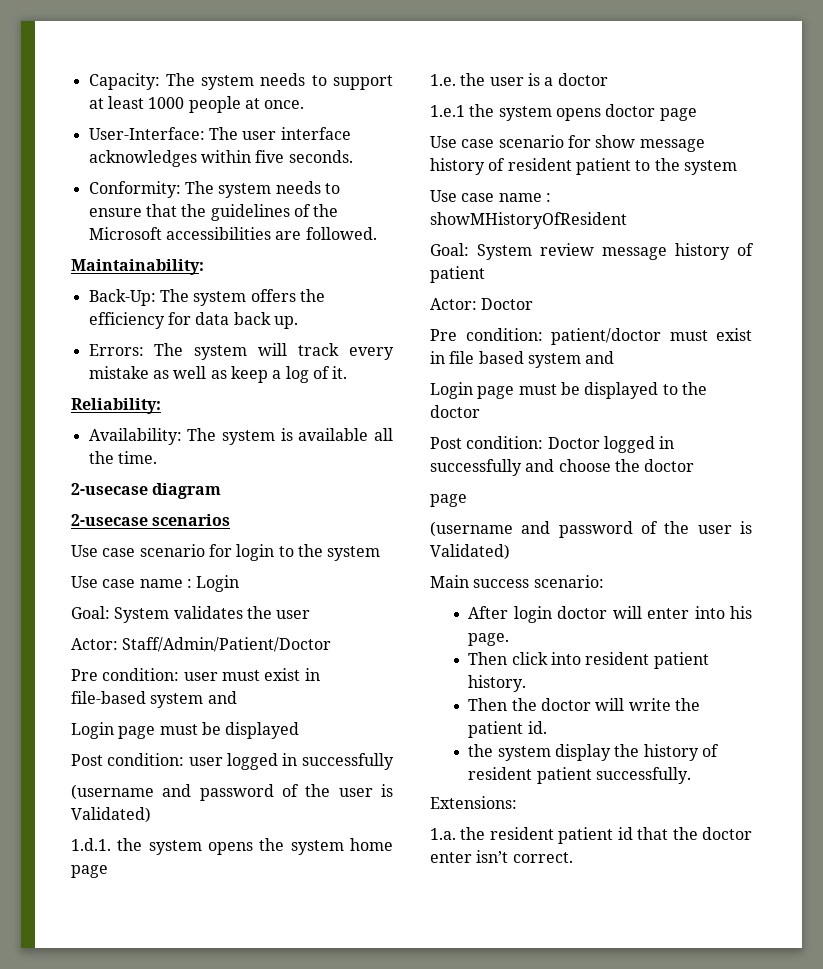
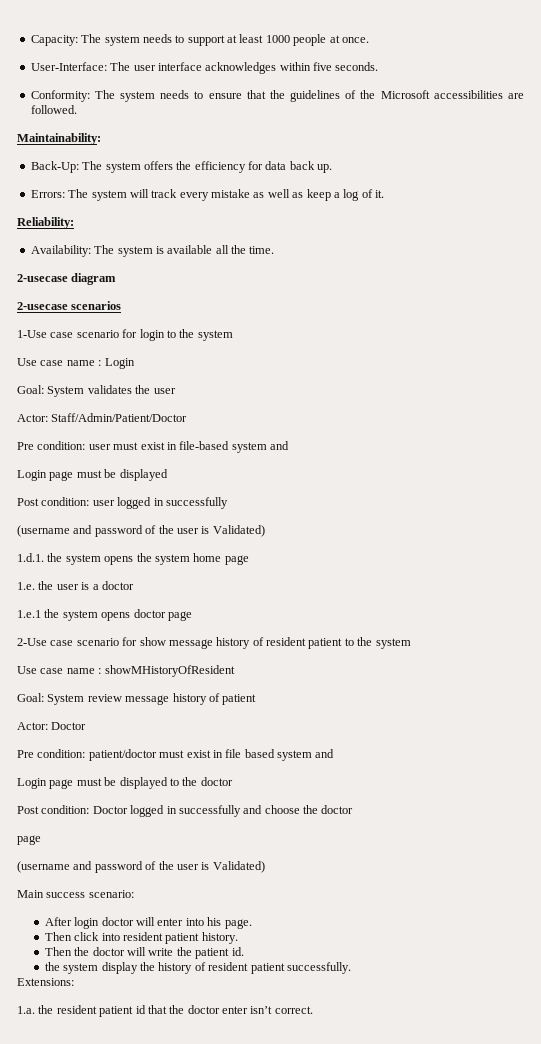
- Use case scenario for login to the system
+ 1-Use case scenario for login to the system
- Use case scenario for show message history of resident patient to the system
+ 2-Use case scenario for show message history of resident patient to the system

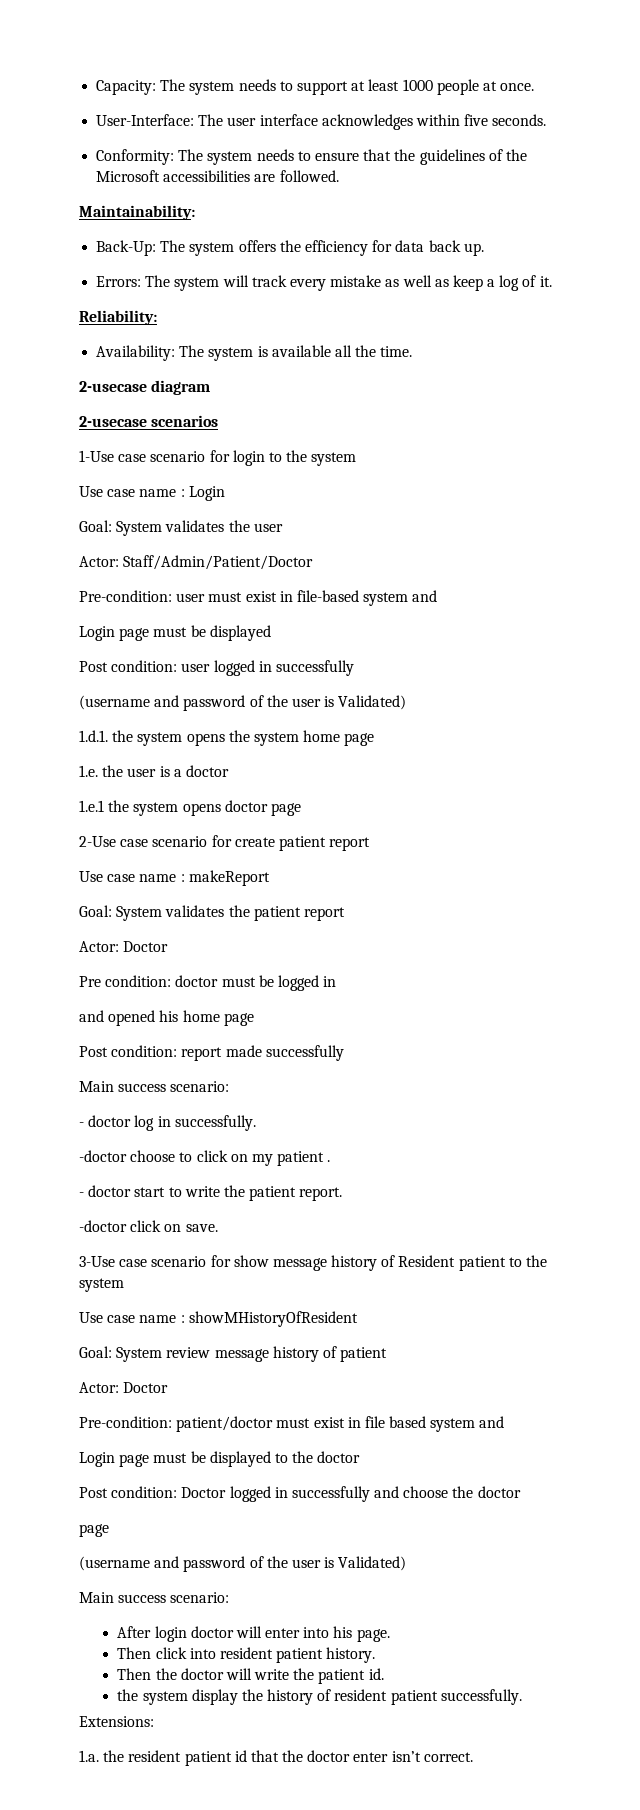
- Pre condition: user must exist in file-based system and
+ Pre-condition: user must exist in file-based system and
- 2-Use case scenario for show message history of resident patient to the system
+ 2-Use case scenario for create patient report
+ Use case name : makeReport
+ Goal: System validates the patient report
+ Actor: Doctor
+ Pre condition: doctor must be logged in
+ and opened his home page
+ Post condition: report made successfully
+ Main success scenario:
+ - doctor log in successfully.
+ -doctor choose to click on my patient .
+ - doctor start to write the patient report.
+ -doctor click on save.
+ 3-Use case scenario for show message history of Resident patient to the system
- Pre condition: patient/doctor must exist in file based system and
+ Pre-condition: patient/doctor must exist in file based system and

